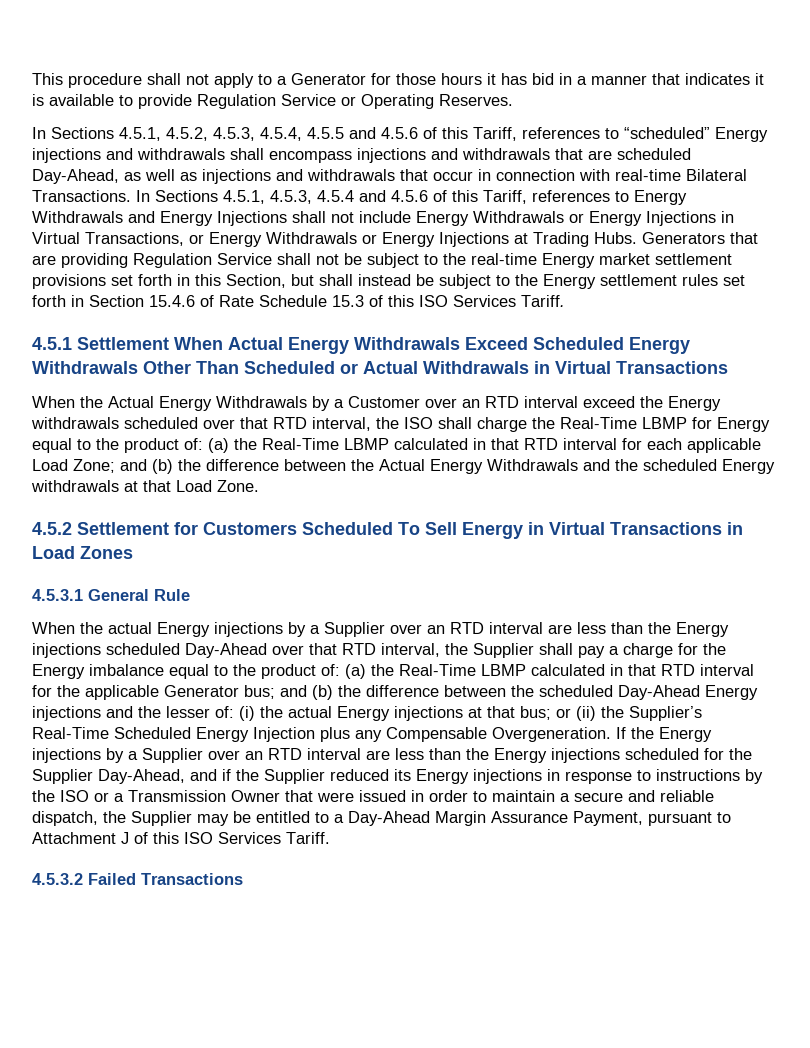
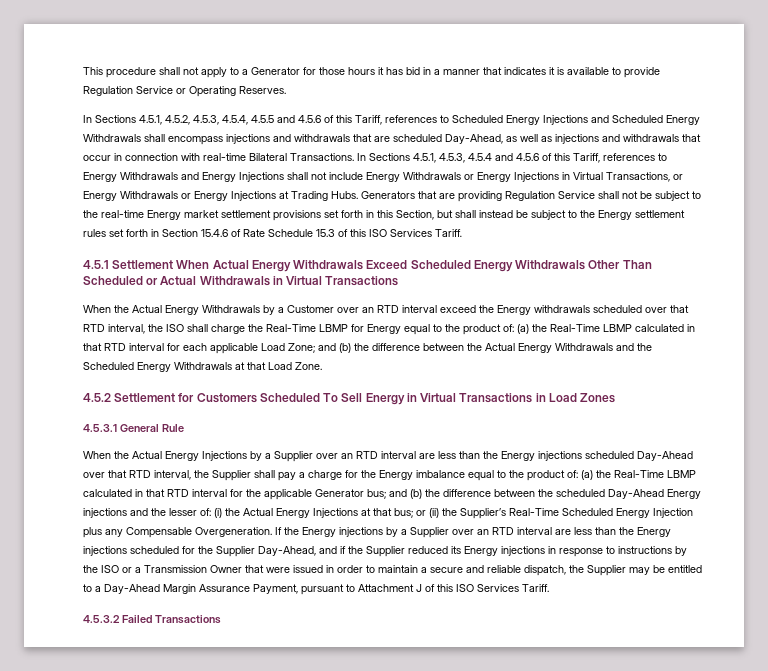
- In Sections 4.5.1, 4.5.2, 4.5.3, 4.5.4, 4.5.5 and 4.5.6 of this Tariff, references to “scheduled” Energy injections and withdrawals shall encompass injections and withdrawals that are scheduled Day-Ahead, as well as injections and withdrawals that occur in connection with real-time Bilateral Transactions.
+ In Sections 4.5.1, 4.5.2, 4.5.3, 4.5.4, 4.5.5 and 4.5.6 of this Tariff, references to Scheduled Energy Injections and Scheduled Energy Withdrawals shall encompass injections and withdrawals that are scheduled Day-Ahead, as well as injections and withdrawals that occur in connection with real-time Bilateral Transactions.
- and (b) the difference between the Actual Energy Withdrawals and the scheduled Energy withdrawals at that Load Zone.
+ and (b) the difference between the Actual Energy Withdrawals and the Scheduled Energy Withdrawals at that Load Zone.
- When the actual Energy injections by a Supplier over an RTD interval are less than the Energy injections scheduled Day-Ahead over that RTD interval, the Supplier shall pay a charge for the Energy imbalance equal to the product of:
+ When the Actual Energy Injections by a Supplier over an RTD interval are less than the Energy injections scheduled Day-Ahead over that RTD interval, the Supplier shall pay a charge for the Energy imbalance equal to the product of:
- (i) the actual Energy injections at that bus;
+ (i) the Actual Energy Injections at that bus;

